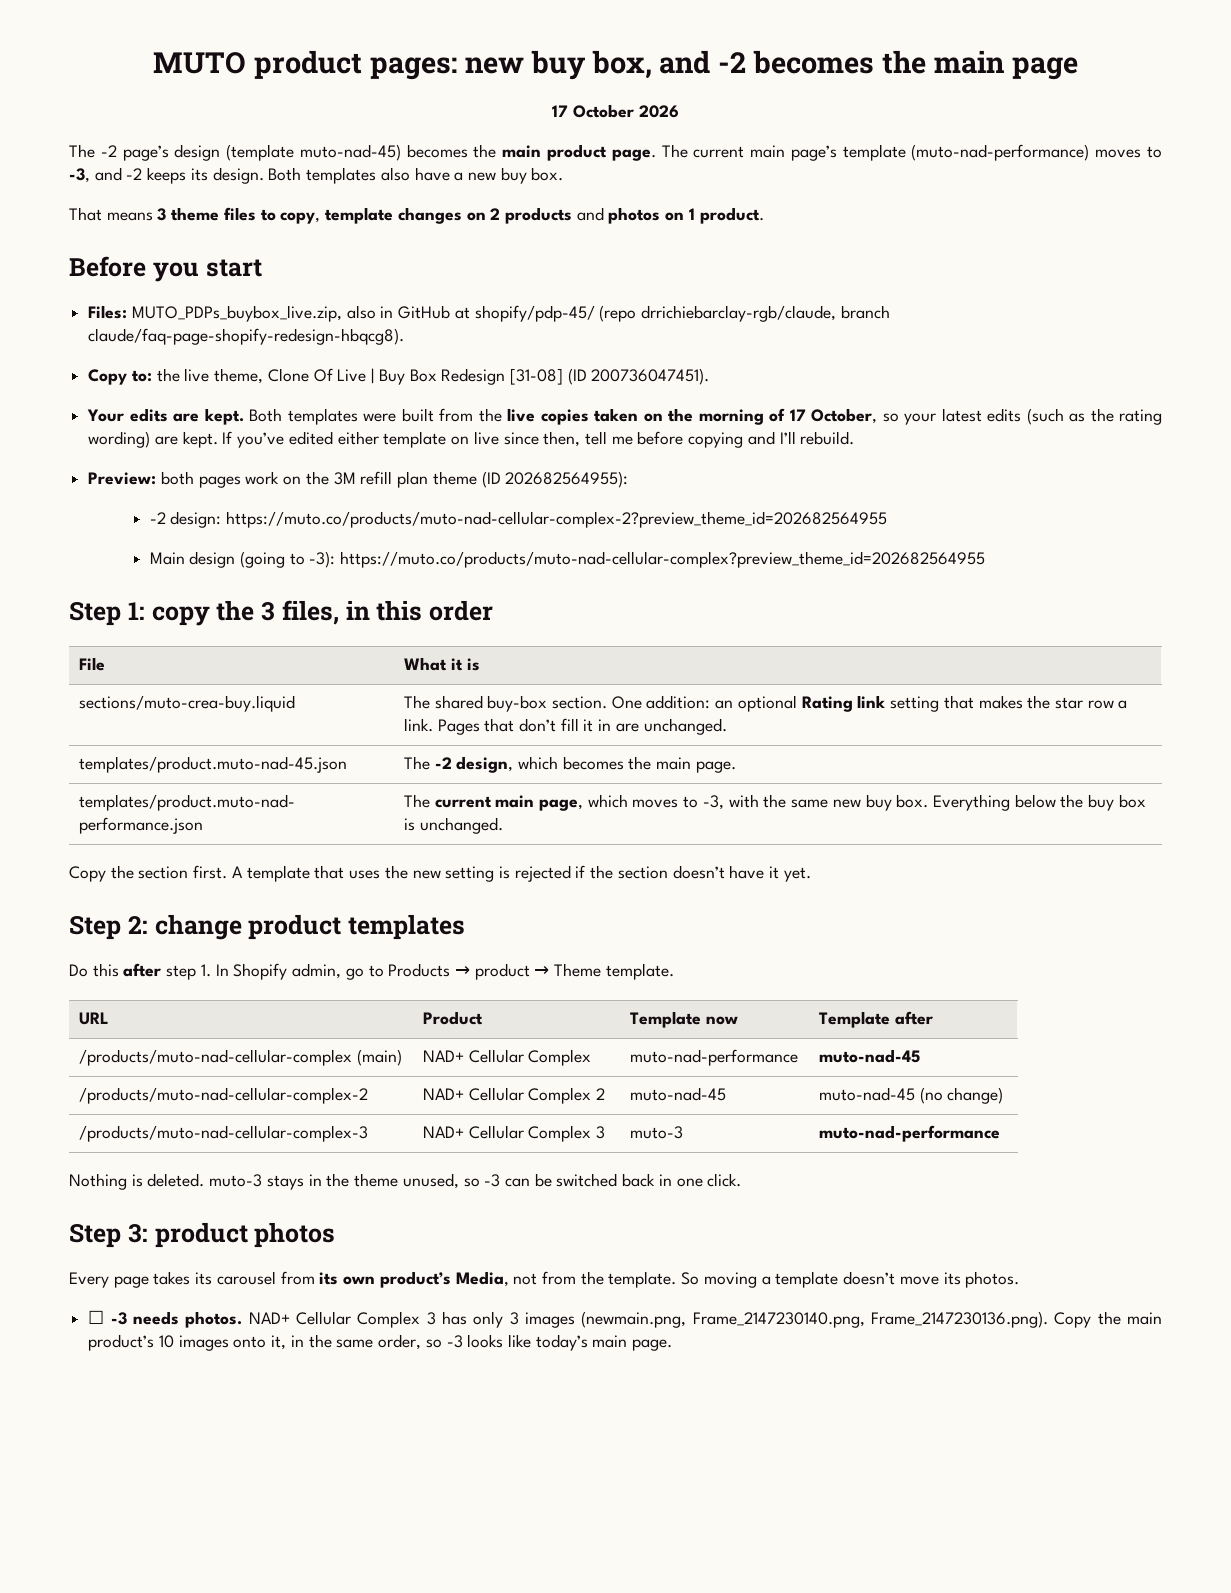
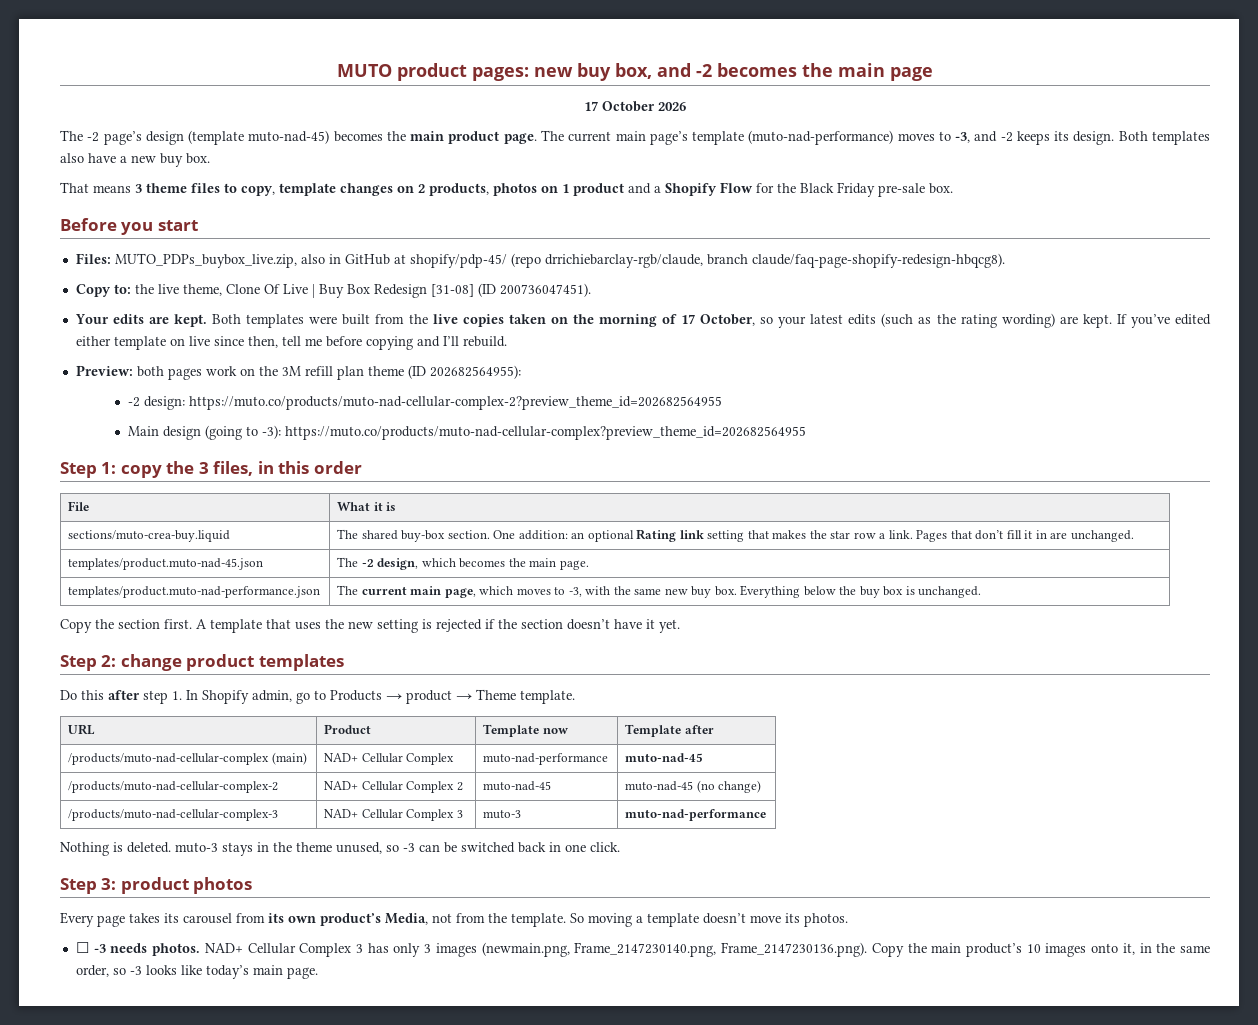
- That means 3 theme files to copy, template changes on 2 products and photos on 1 product.
+ That means 3 theme files to copy, template changes on 2 products, photos on 1 product and a Shopify Flow for the Black Friday pre-sale box.

